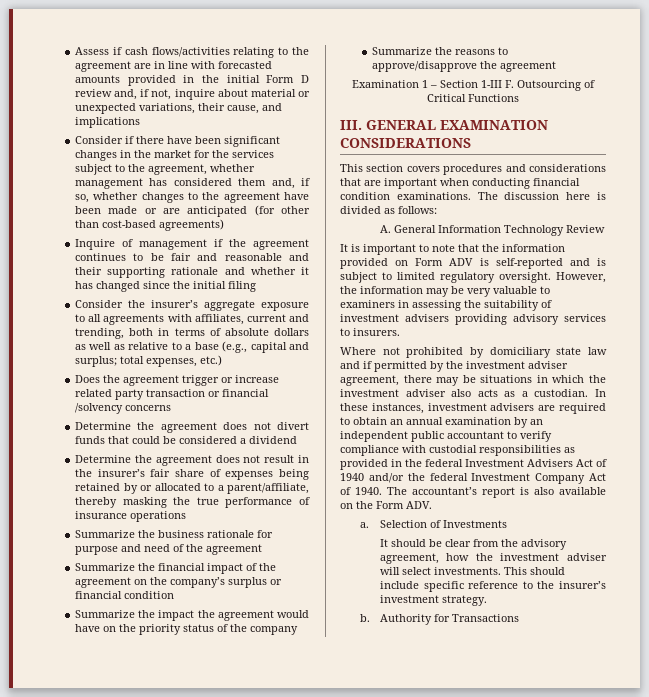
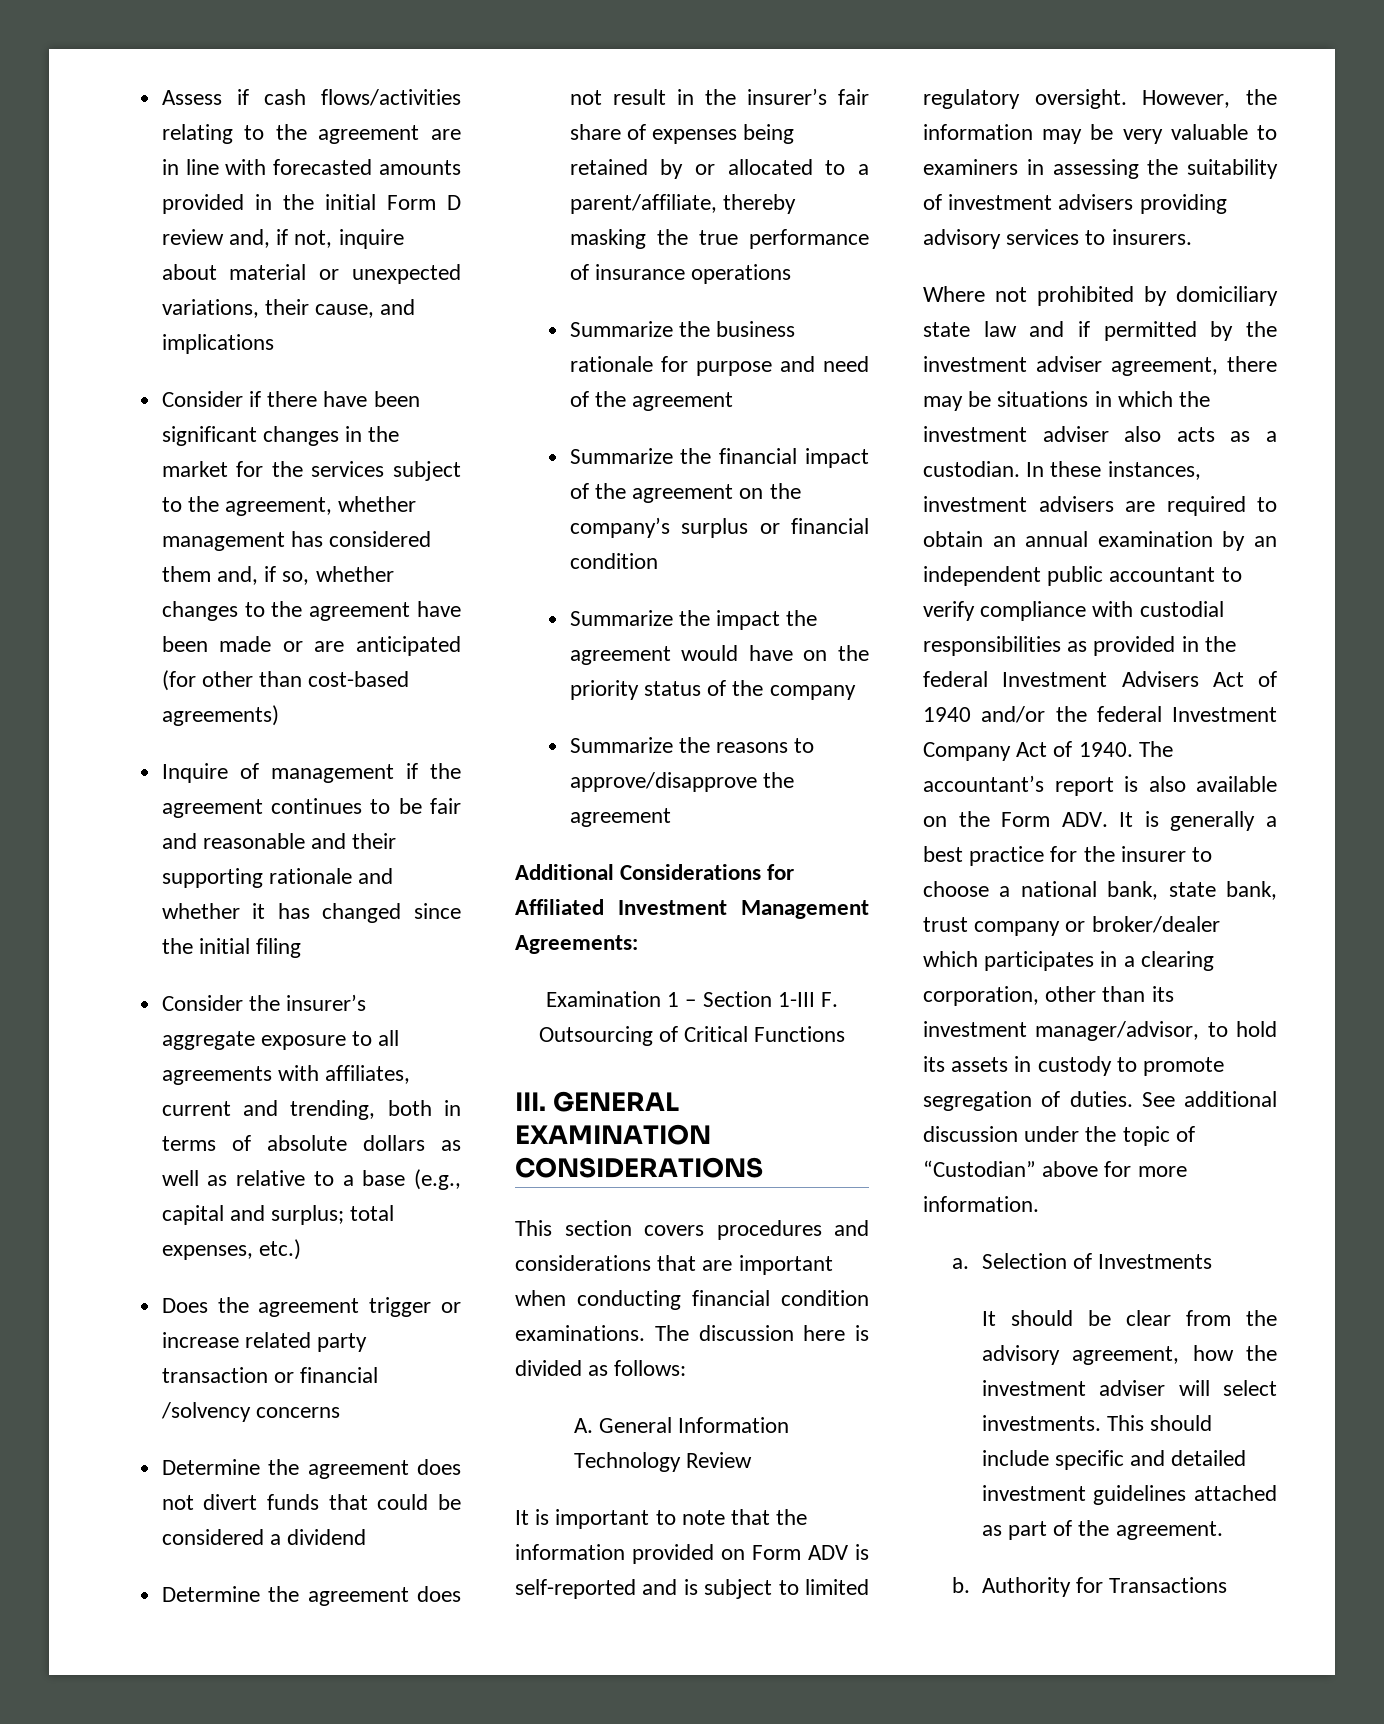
+ Additional Considerations for Affiliated Investment Management Agreements:
- The accountant’s report is also available on the Form ADV.
+ The accountant’s report is also available on the Form ADV. It is generally a best practice for the insurer to choose a national bank, state bank, trust company or broker/dealer which participates in a clearing corporation, other than its investment manager/advisor, to hold its assets in custody to promote segregation of duties. See additional discussion under the topic of “Custodian” above for more information.
- This should include specific reference to the insurer’s investment strategy.
+ This should include specific and detailed investment guidelines attached as part of the agreement.

